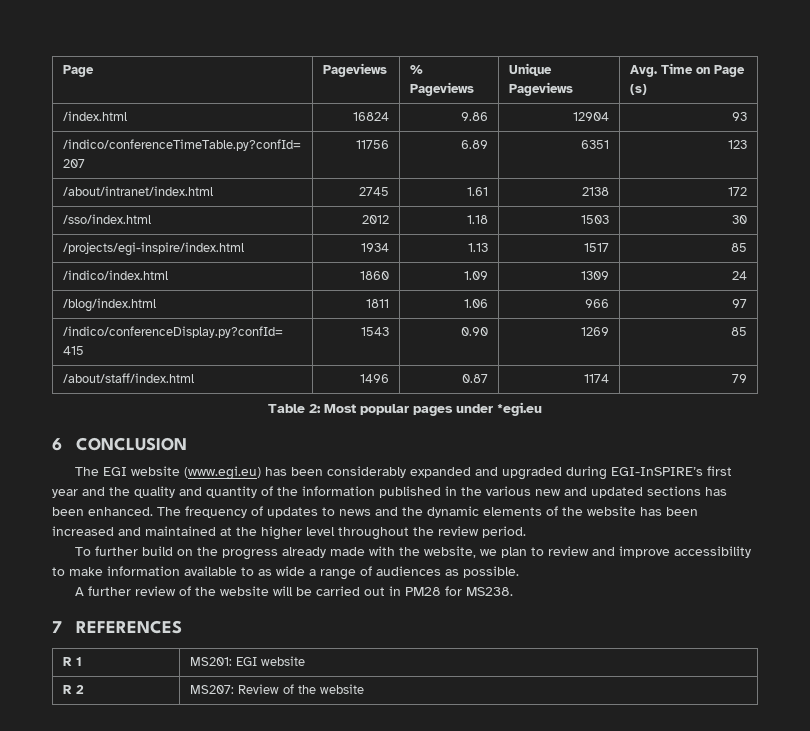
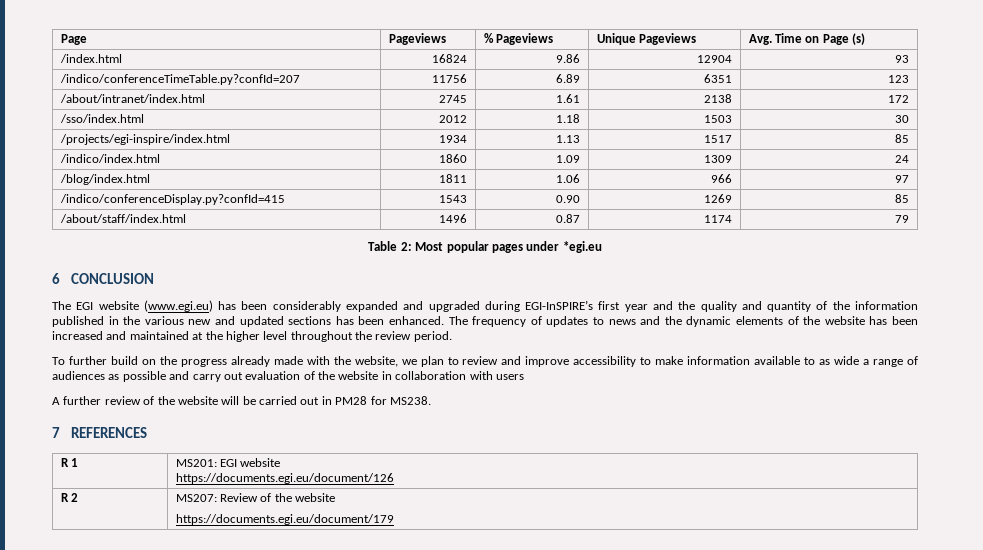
- To further build on the progress already made with the website, we plan to review and improve accessibility to make information available to as wide a range of audiences as possible.
+ To further build on the progress already made with the website, we plan to review and improve accessibility to make information available to as wide a range of audiences as possible and carry out evaluation of the website in collaboration with users
  R 1 | MS201: EGI website
+ https://documents.egi.eu/document/126
  R 2 | MS207: Review of the website
+ https://documents.egi.eu/document/179

